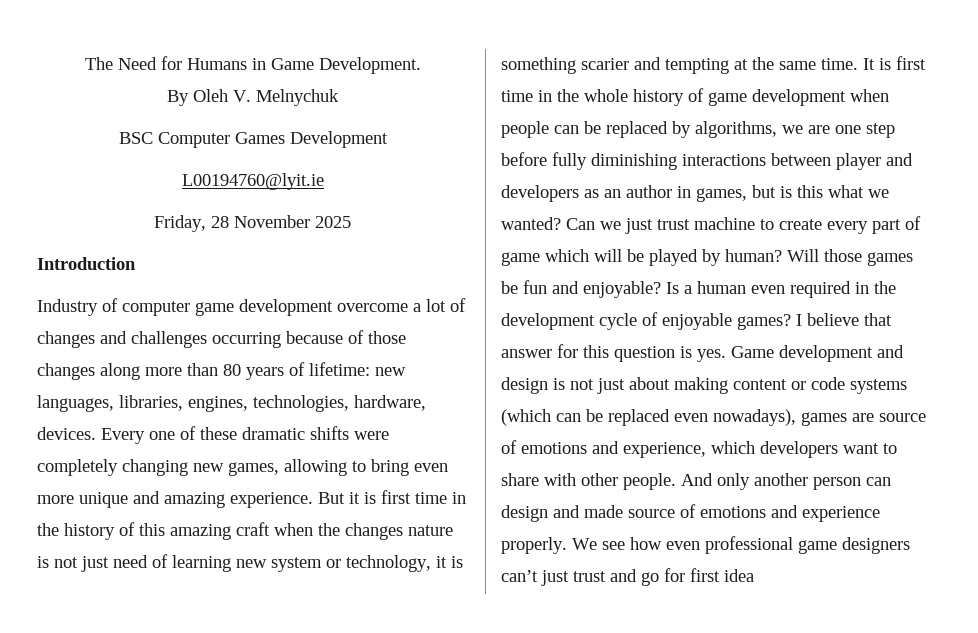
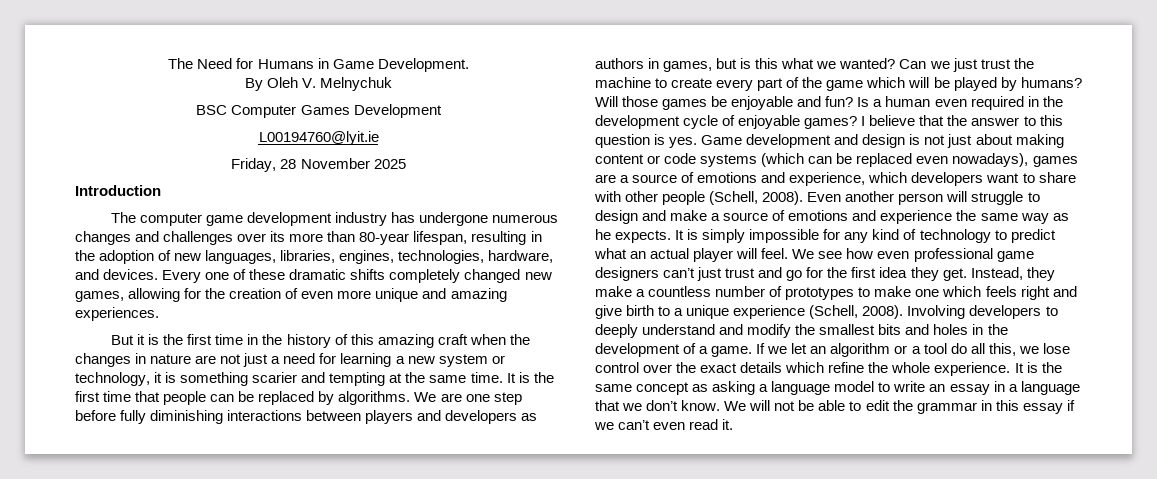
- Industry of computer game development overcome a lot of changes and challenges occurring because of those changes along more than 80 years of lifetime: new languages, libraries, engines, technologies, hardware, devices.
+ The computer game development industry has undergone numerous changes and challenges over its more than 80-year lifespan, resulting in the adoption of new languages, libraries, engines, technologies, hardware, and devices.
- Every one of these dramatic shifts were completely changing new games, allowing to bring even more unique and amazing experience. But it is first time in the history of this amazing craft when the changes nature is not just need of learning new system or technology, it is something scarier and tempting at the same time.
+ Every one of these dramatic shifts completely changed new games, allowing for the creation of even more unique and amazing experiences.
+ But it is the first time in the history of this amazing craft when the changes in nature are not just a need for learning a new system or technology, it is something scarier and tempting at the same time.
- It is first time in the whole history of game development when people can be replaced by algorithms, we are one step before fully diminishing interactions between player and developers as an author in games, but is this what we wanted?
+ It is the first time that people can be replaced by algorithms. We are one step before fully diminishing interactions between players and developers as authors in games, but is this what we wanted?
- Can we just trust machine to create every part of game which will be played by human?
+ Can we just trust the machine to create every part of the game which will be played by humans?
- Will those games be fun and enjoyable?
+ Will those games be enjoyable and fun?
- I believe that answer for this question is yes.
+ I believe that the answer to this question is yes.
- Game development and design is not just about making content or code systems (which can be replaced even nowadays), games are source of emotions and experience, which developers want to share with other people. And only another person can design and made source of emotions and experience properly.
+ Game development and design is not just about making content or code systems (which can be replaced even nowadays), games are a source of emotions and experience, which developers want to share with other people (Schell, 2008). Even another person will struggle to design and make a source of emotions and experience the same way as he expects. It is simply impossible for any kind of technology to predict what an actual player will feel.
- We see how even professional game designers can’t just trust and go for first idea
+ We see how even professional game designers can’t just trust and go for the first idea they get. Instead, they make a countless number of prototypes to make one which feels right and give birth to a unique experience (Schell, 2008). Involving developers to deeply understand and modify the smallest bits and holes in the development of a game. If we let an algorithm or a tool do all this, we lose control over the exact details which refine the whole experience. It is the same concept as asking a language model to write an essay in a language that we don’t know. We will not be able to edit the grammar in this essay if we can’t even read it.

